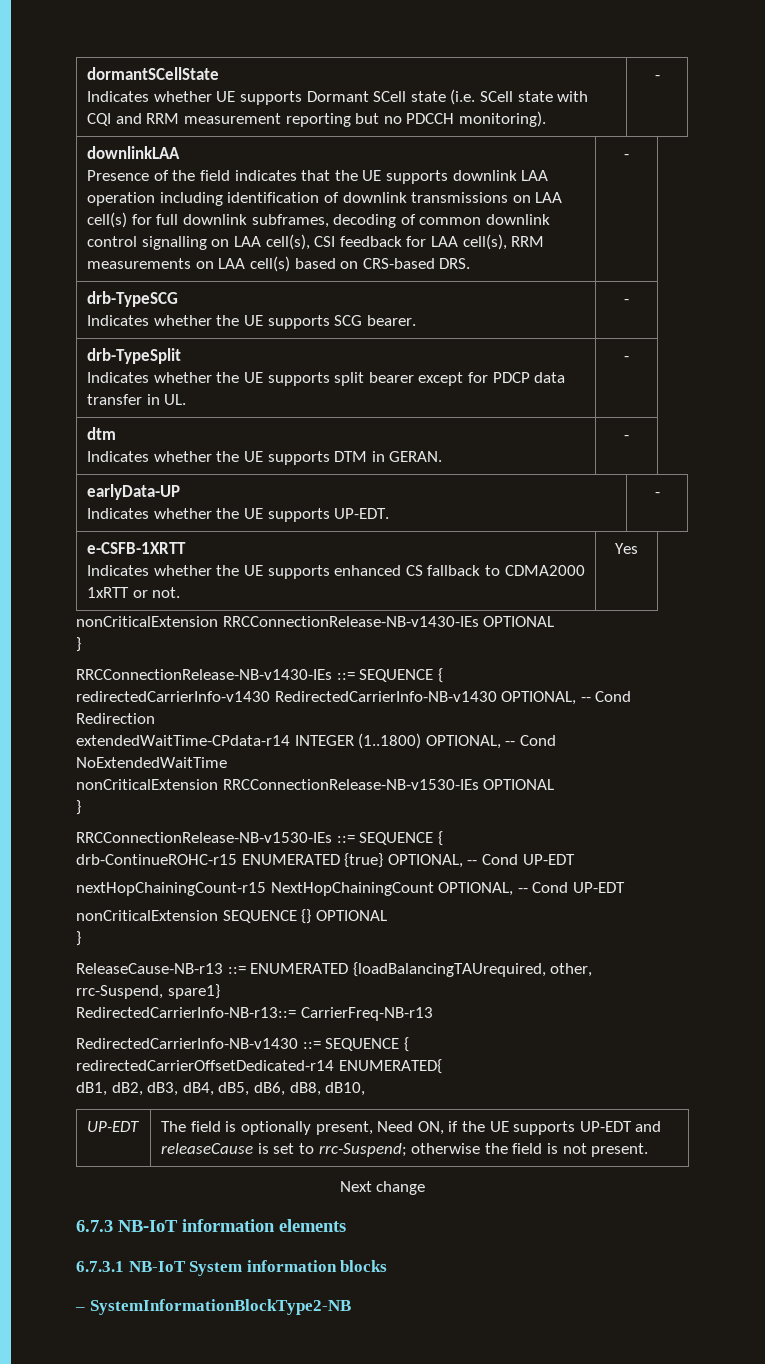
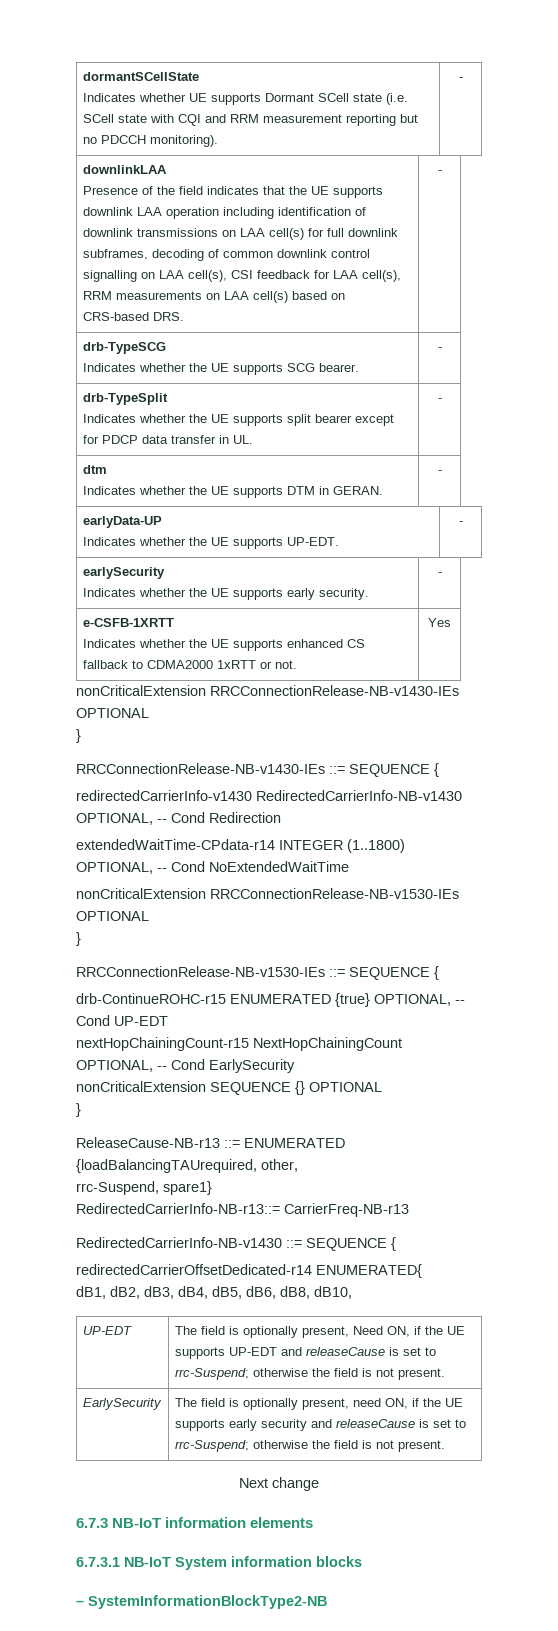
+ earlySecurity
+ Indicates whether the UE supports early security. | -
- nextHopChainingCount-r15 NextHopChainingCount OPTIONAL, -- Cond UP-EDT
+ nextHopChainingCount-r15 NextHopChainingCount OPTIONAL, -- Cond EarlySecurity
+ EarlySecurity | The field is optionally present, need ON, if the UE supports early security and releaseCause is set to rrc-Suspend; otherwise the field is not present.

